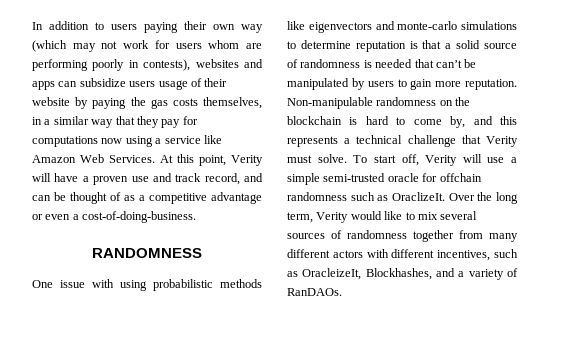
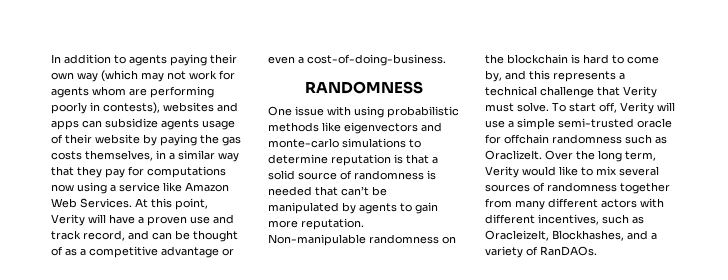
- In addition to users paying their own way (which may not work for users whom are performing poorly in contests), websites and apps can subsidize users usage of their website by paying the gas costs themselves, in a similar way that they pay for computations now using a service like Amazon Web Services.
+ In addition to agents paying their own way (which may not work for agents whom are performing poorly in contests), websites and apps can subsidize agents usage of their website by paying the gas costs themselves, in a similar way that they pay for computations now using a service like Amazon Web Services.
- One issue with using probabilistic methods like eigenvectors and monte-carlo simulations to determine reputation is that a solid source of randomness is needed that can’t be manipulated by users to gain more reputation.
+ One issue with using probabilistic methods like eigenvectors and monte-carlo simulations to determine reputation is that a solid source of randomness is needed that can’t be manipulated by agents to gain more reputation.

